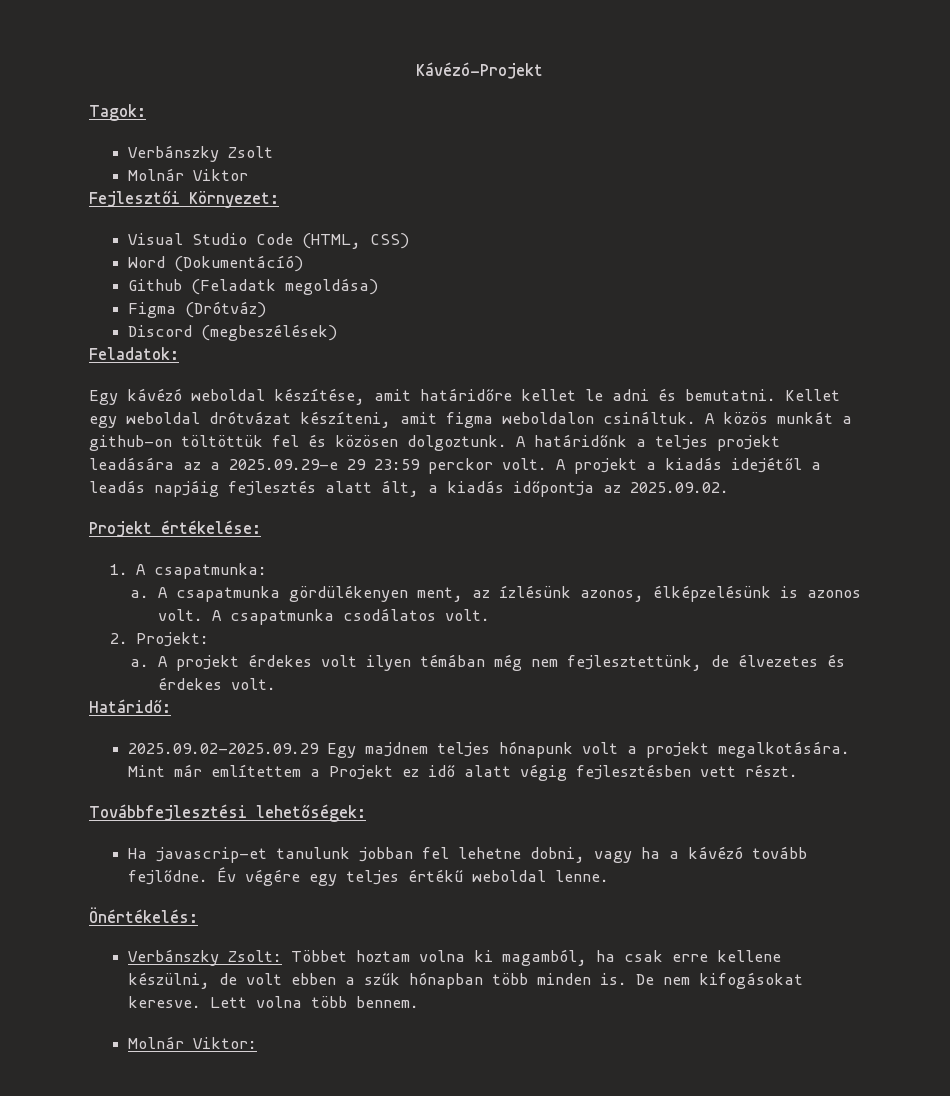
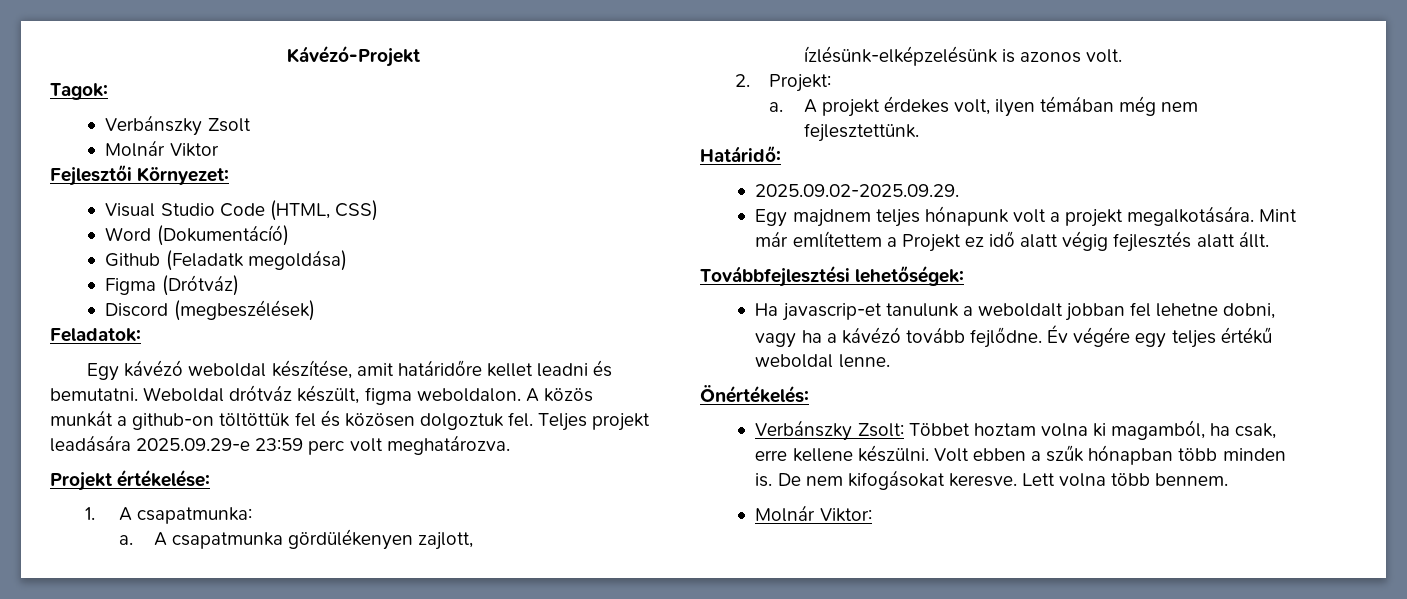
- Egy kávézó weboldal készítése, amit határidőre kellet le adni és bemutatni. Kellet egy weboldal drótvázat készíteni, amit figma weboldalon csináltuk.
+ Egy kávézó weboldal készítése, amit határidőre kellet leadni és bemutatni. Weboldal drótváz készült, figma weboldalon.
- A közös munkát a github-on töltöttük fel és közösen dolgoztunk. A határidőnk a teljes projekt leadására az a 2025.09.29-e 29 23:59 perckor volt. A projekt a kiadás idejétől a leadás napjáig fejlesztés alatt ált, a kiadás időpontja az 2025.09.02.
+ A közös munkát a github-on töltöttük fel és közösen dolgoztuk fel. Teljes projekt leadására 2025.09.29-e 23:59 perc volt meghatározva.
- A csapatmunka gördülékenyen ment, az ízlésünk azonos, élképzelésünk is azonos volt. A csapatmunka csodálatos volt.
+ A csapatmunka gördülékenyen zajlott, ízlésünk-elképzelésünk is azonos volt.
- A projekt érdekes volt ilyen témában még nem fejlesztettünk, de élvezetes és érdekes volt.
+ A projekt érdekes volt, ilyen témában még nem fejlesztettünk.
- 2025.09.02-2025.09.29 Egy majdnem teljes hónapunk volt a projekt megalkotására.
+ 2025.09.02-2025.09.29.
+ Egy majdnem teljes hónapunk volt a projekt megalkotására.
- Mint már említettem a Projekt ez idő alatt végig fejlesztésben vett részt.
+ Mint már említettem a Projekt ez idő alatt végig fejlesztés alatt állt.
- Ha javascrip-et tanulunk jobban fel lehetne dobni, vagy ha a kávézó tovább fejlődne.
+ Ha javascrip-et tanulunk a weboldalt jobban fel lehetne dobni, vagy ha a kávézó tovább fejlődne.
- Verbánszky Zsolt: Többet hoztam volna ki magamból, ha csak erre kellene készülni, de volt ebben a szűk hónapban több minden is.
+ Verbánszky Zsolt: Többet hoztam volna ki magamból, ha csak, erre kellene készülni. Volt ebben a szűk hónapban több minden is.

